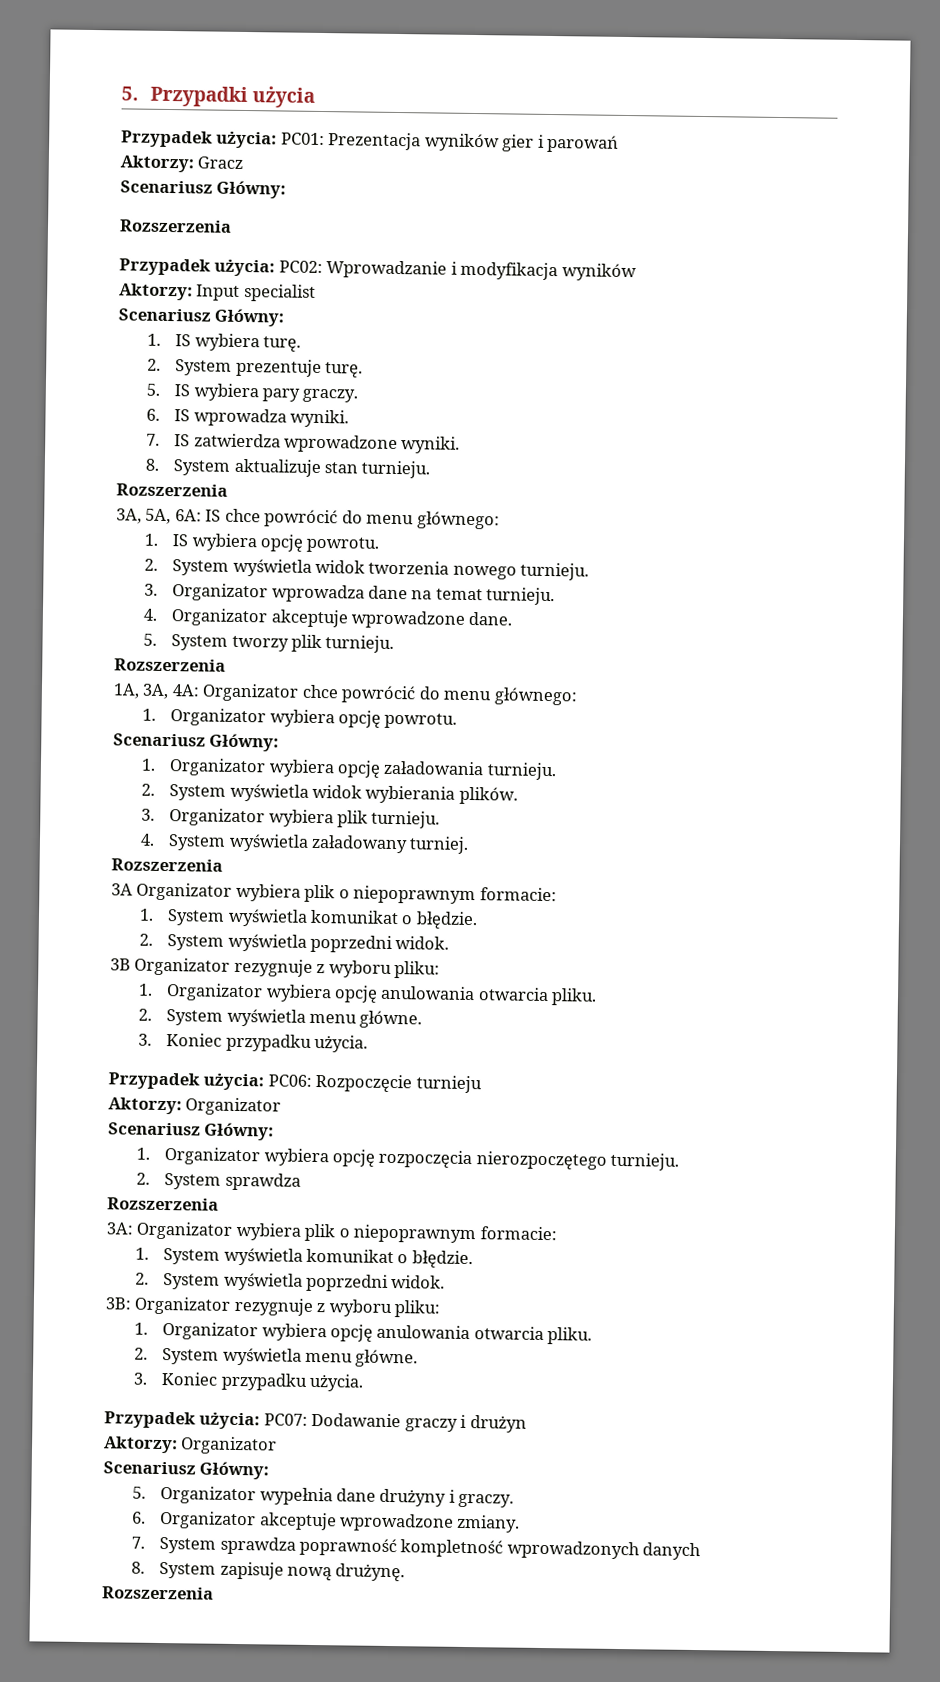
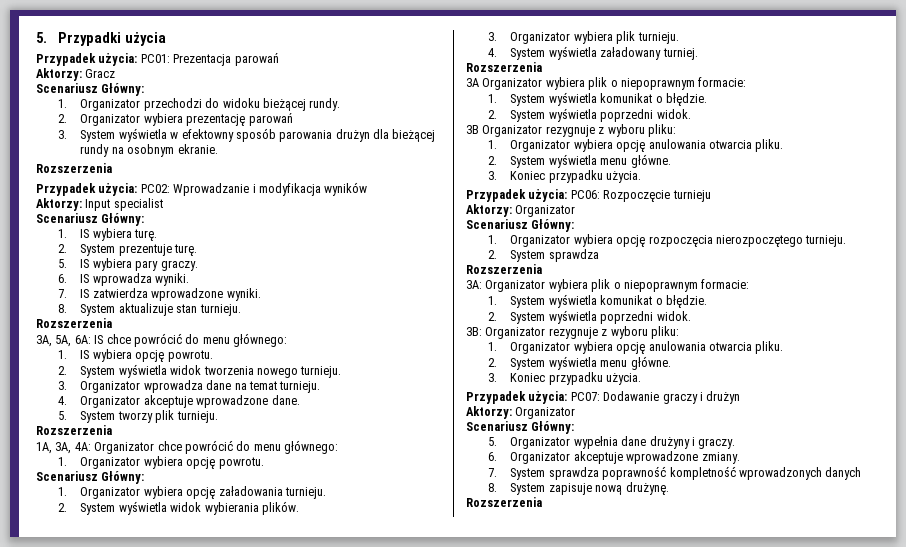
- Przypadek użycia: PC01: Prezentacja wyników gier i parowań
+ Przypadek użycia: PC01: Prezentacja parowań
+ 1. Organizator przechodzi do widoku bieżącej rundy.
+ 2. Organizator wybiera prezentację parowań
+ 3. System wyświetla w efektowny sposób parowania drużyn dla bieżącej rundy na osobnym ekranie.

